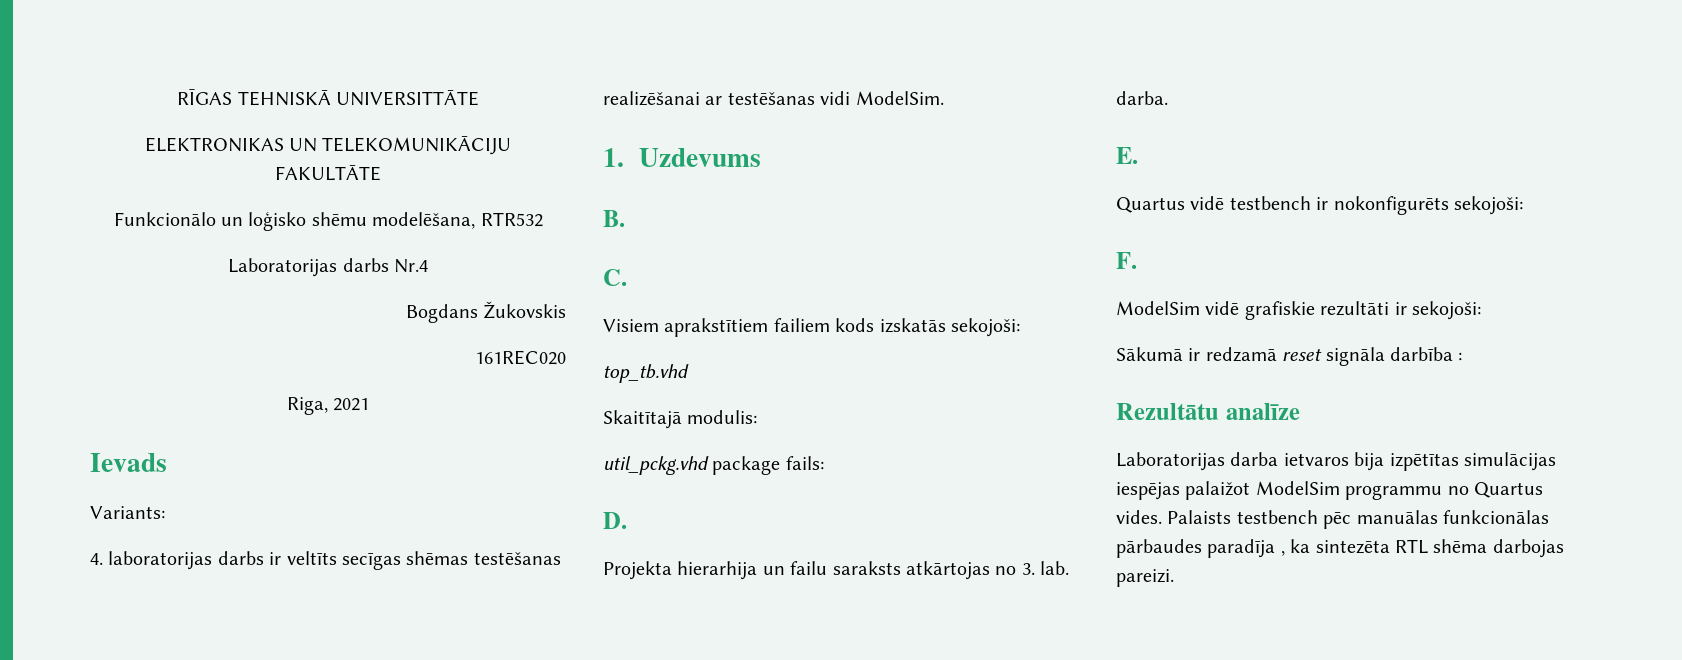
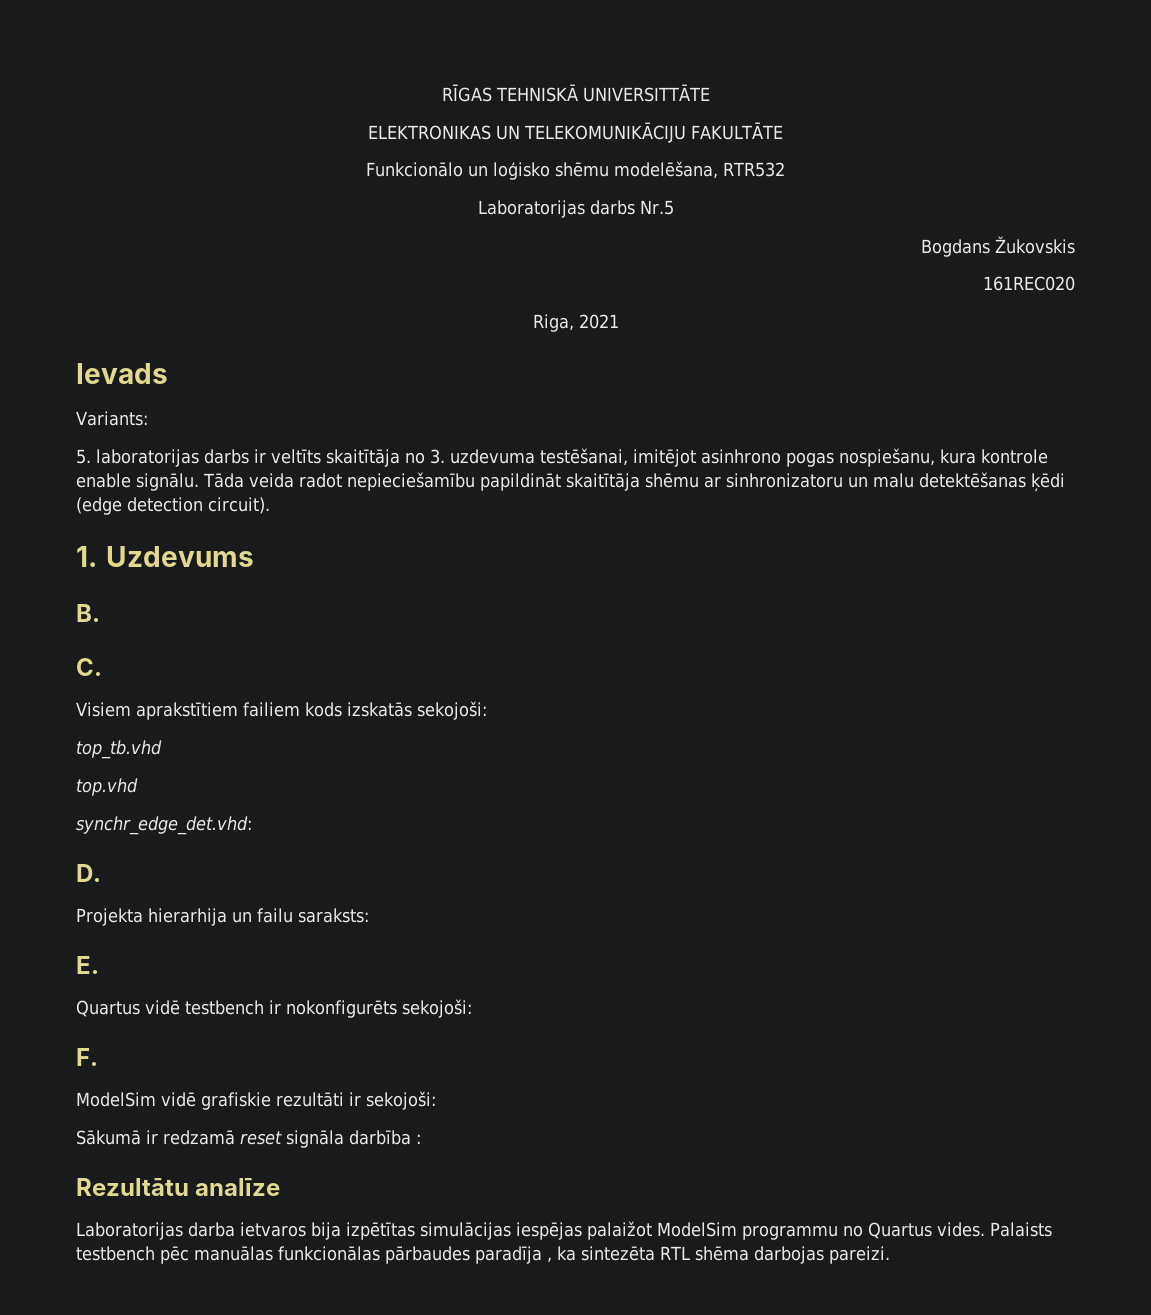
- Laboratorijas darbs Nr.4
+ Laboratorijas darbs Nr.5
- 4. laboratorijas darbs ir veltīts secīgas shēmas testēšanas realizēšanai ar testēšanas vidi ModelSim.
+ 5. laboratorijas darbs ir veltīts skaitītāja no 3. uzdevuma testēšanai, imitējot asinhrono pogas nospiešanu, kura kontrole enable signālu. Tāda veida radot nepieciešamību papildināt skaitītāja shēmu ar sinhronizatoru un malu detektēšanas ķēdi (edge detection circuit).
- Skaitītajā modulis:
- util_pckg.vhd package fails:
+ top.vhd
+ synchr_edge_det.vhd:
- Projekta hierarhija un failu saraksts atkārtojas no 3. lab. darba.
+ Projekta hierarhija un failu saraksts:

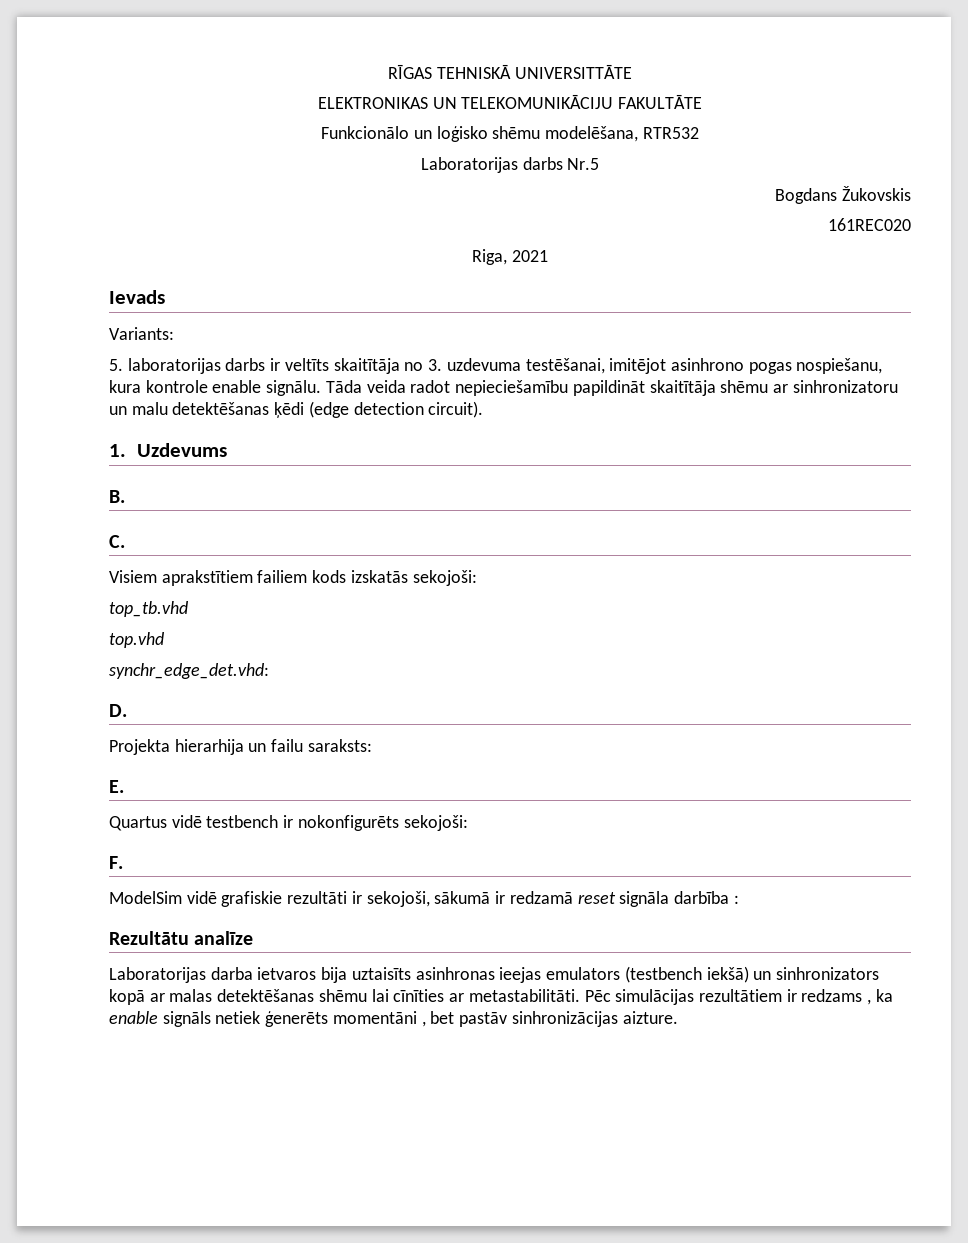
- ModelSim vidē grafiskie rezultāti ir sekojoši:
- Sākumā ir redzamā reset signāla darbība :
+ ModelSim vidē grafiskie rezultāti ir sekojoši, sākumā ir redzamā reset signāla darbība :
- Laboratorijas darba ietvaros bija izpētītas simulācijas iespējas palaižot ModelSim programmu no Quartus vides. Palaists testbench pēc manuālas funkcionālas pārbaudes paradīja , ka sintezēta RTL shēma darbojas pareizi.
+ Laboratorijas darba ietvaros bija uztaisīts asinhronas ieejas emulators (testbench iekšā) un sinhronizators kopā ar malas detektēšanas shēmu lai cīnīties ar metastabilitāti. Pēc simulācijas rezultātiem ir redzams , ka enable signāls netiek ģenerēts momentāni , bet pastāv sinhronizācijas aizture.

